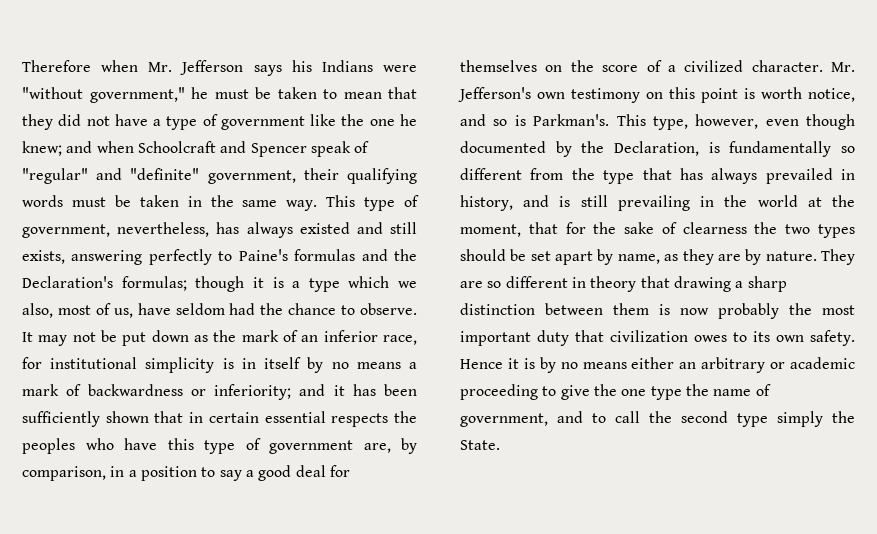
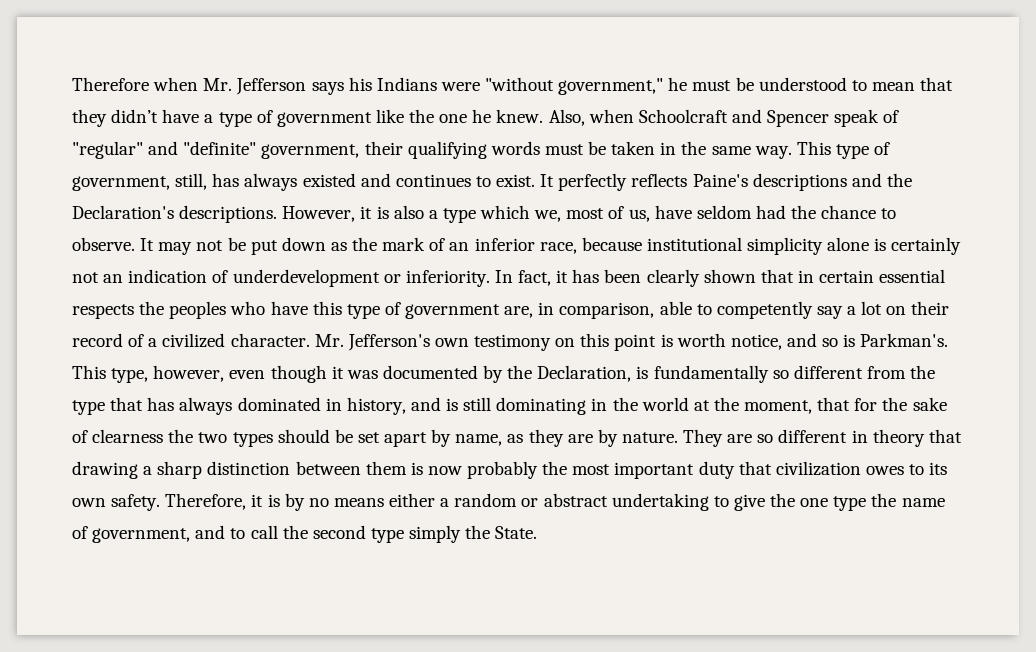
- Therefore when Mr. Jefferson says his Indians were "without government," he must be taken to mean that they did not have a type of government like the one he knew; and when Schoolcraft and Spencer speak of "regular" and "definite" government, their qualifying words must be taken in the same way.
+ Therefore when Mr. Jefferson says his Indians were "without government," he must be understood to mean that they didn’t have a type of government like the one he knew. Also, when Schoolcraft and Spencer speak of "regular" and "definite" government, their qualifying words must be taken in the same way.
- This type of government, nevertheless, has always existed and still exists, answering perfectly to Paine's formulas and the Declaration's formulas; though it is a type which we also, most of us, have seldom had the chance to observe.
+ This type of government, still, has always existed and continues to exist. It perfectly reflects Paine's descriptions and the Declaration's descriptions. However, it is also a type which we, most of us, have seldom had the chance to observe.
- It may not be put down as the mark of an inferior race, for institutional simplicity is in itself by no means a mark of backwardness or inferiority; and it has been sufficiently shown that in certain essential respects the peoples who have this type of government are, by comparison, in a position to say a good deal for themselves on the score of a civilized character.
+ It may not be put down as the mark of an inferior race, because institutional simplicity alone is certainly not an indication of underdevelopment or inferiority. In fact, it has been clearly shown that in certain essential respects the peoples who have this type of government are, in comparison, able to competently say a lot on their record of a civilized character.
- This type, however, even though documented by the Declaration, is fundamentally so different from the type that has always prevailed in history, and is still prevailing in the world at the moment, that for the sake of clearness the two types should be set apart by name, as they are by nature.
+ This type, however, even though it was documented by the Declaration, is fundamentally so different from the type that has always dominated in history, and is still dominating in the world at the moment, that for the sake of clearness the two types should be set apart by name, as they are by nature.
- Hence it is by no means either an arbitrary or academic proceeding to give the one type the name of government, and to call the second type simply the State.
+ Therefore, it is by no means either a random or abstract undertaking to give the one type the name of government, and to call the second type simply the State.

